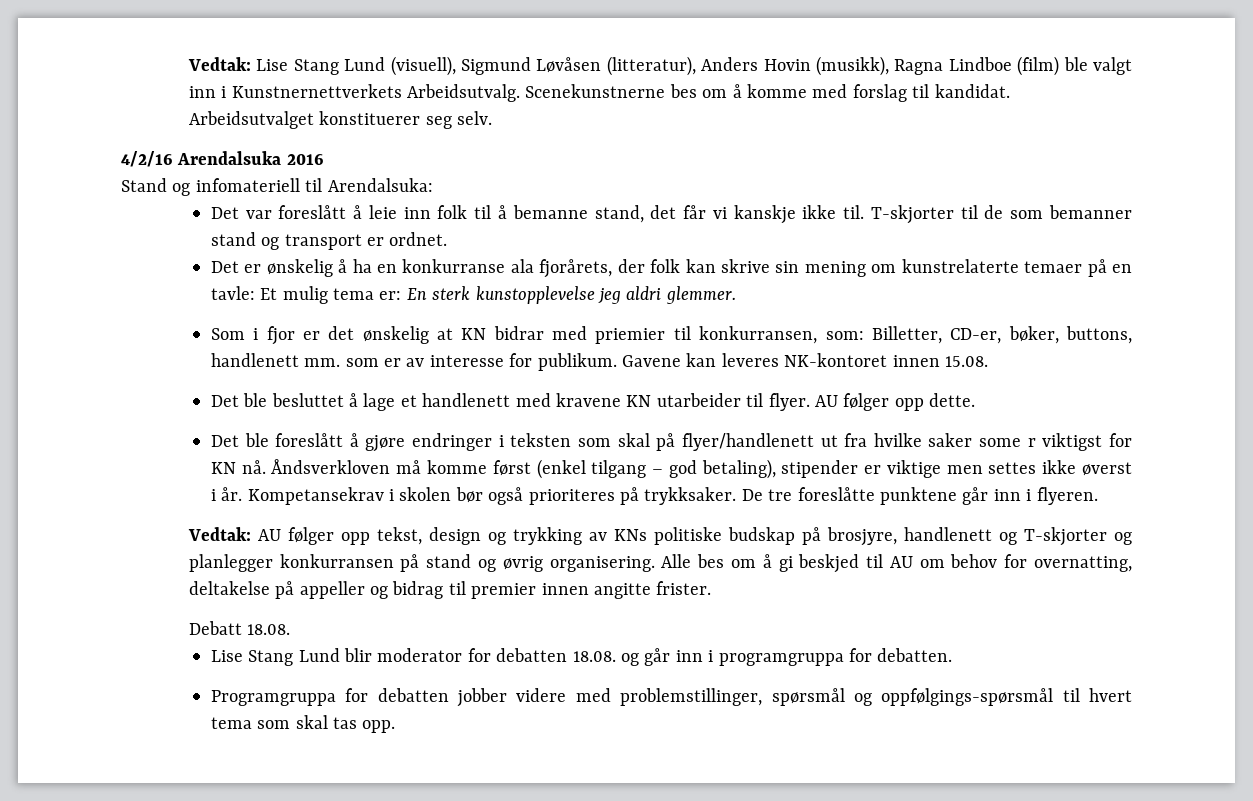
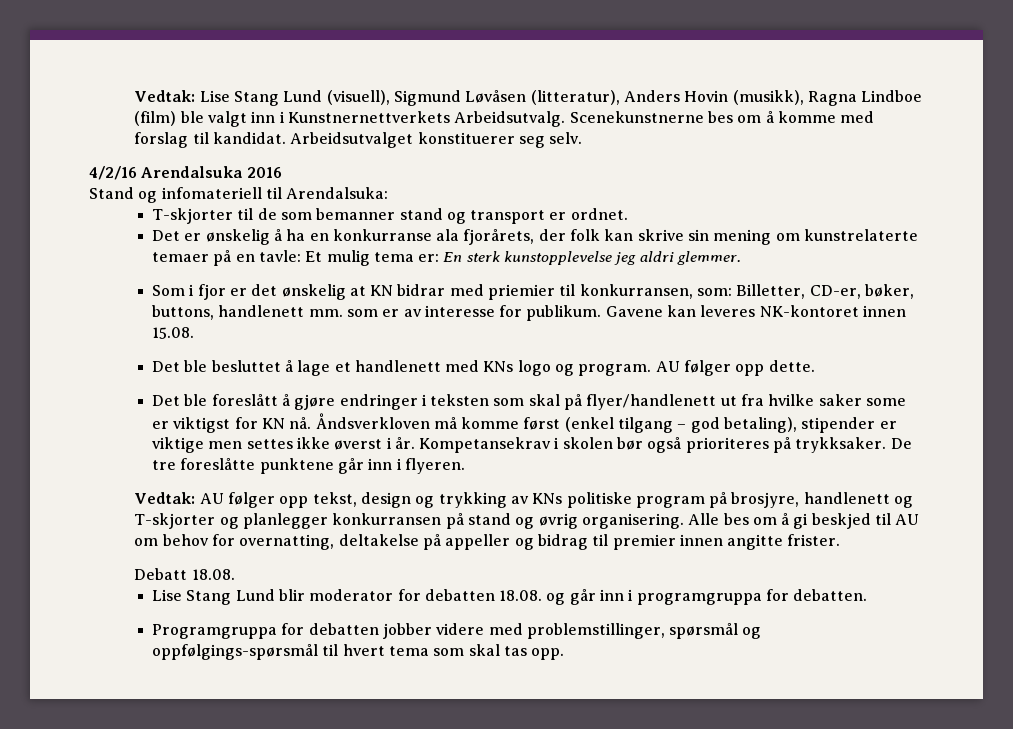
- Det var foreslått å leie inn folk til å bemanne stand, det får vi kanskje ikke til.
- Det ble besluttet å lage et handlenett med kravene KN utarbeider til flyer.
+ Det ble besluttet å lage et handlenett med KNs logo og program.
- Det ble foreslått å gjøre endringer i teksten som skal på flyer/handlenett ut fra hvilke saker some r viktigst for KN nå.
+ Det ble foreslått å gjøre endringer i teksten som skal på flyer/handlenett ut fra hvilke saker some er viktigst for KN nå.
- Vedtak: AU følger opp tekst, design og trykking av KNs politiske budskap på brosjyre, handlenett og T-skjorter og planlegger konkurransen på stand og øvrig organisering.
+ Vedtak: AU følger opp tekst, design og trykking av KNs politiske program på brosjyre, handlenett og T-skjorter og planlegger konkurransen på stand og øvrig organisering.

